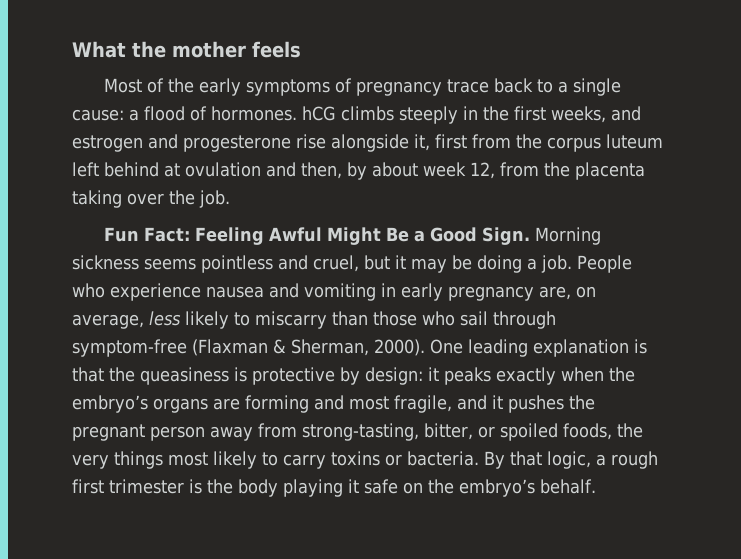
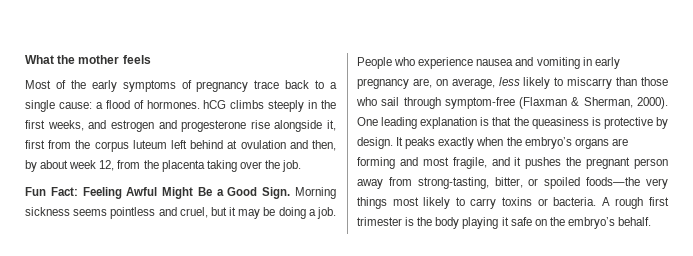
- One leading explanation is that the queasiness is protective by design: it peaks exactly when the embryo’s organs are forming and most fragile, and it pushes the pregnant person away from strong-tasting, bitter, or spoiled foods, the very things most likely to carry toxins or bacteria.
+ One leading explanation is that the queasiness is protective by design. It peaks exactly when the embryo’s organs are forming and most fragile, and it pushes the pregnant person away from strong-tasting, bitter, or spoiled foods—the very things most likely to carry toxins or bacteria.
- By that logic, a rough first trimester is the body playing it safe on the embryo’s behalf.
+ A rough first trimester is the body playing it safe on the embryo’s behalf.

